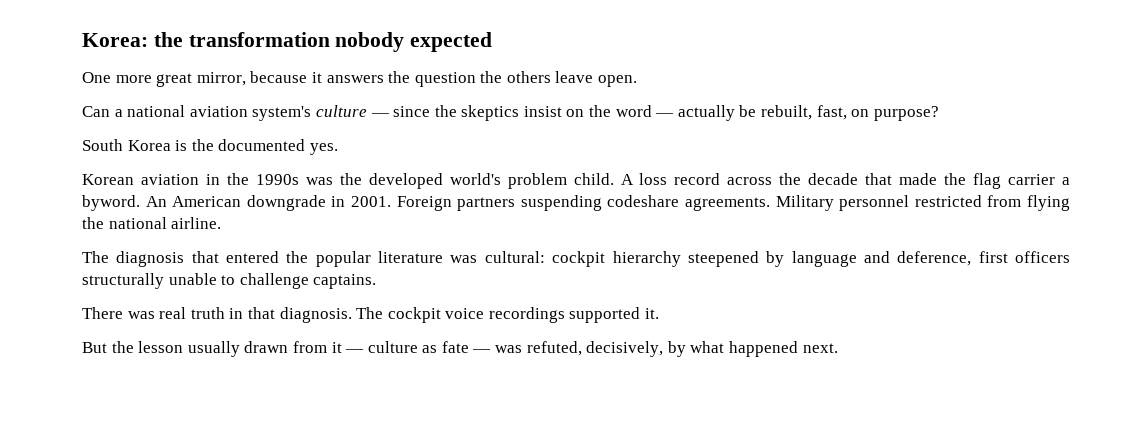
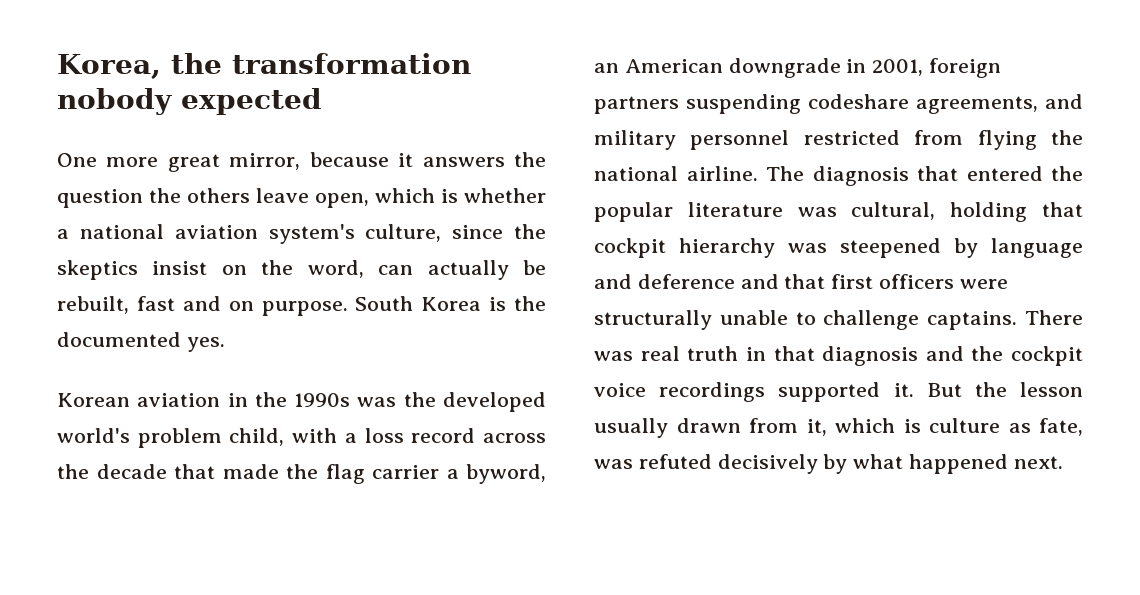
- Korea: the transformation nobody expected
+ Korea, the transformation nobody expected
- One more great mirror, because it answers the question the others leave open.
- Can a national aviation system's culture — since the skeptics insist on the word — actually be rebuilt, fast, on purpose?
- South Korea is the documented yes.
+ One more great mirror, because it answers the question the others leave open, which is whether a national aviation system's culture, since the skeptics insist on the word, can actually be rebuilt, fast and on purpose. South Korea is the documented yes.
- Korean aviation in the 1990s was the developed world's problem child. A loss record across the decade that made the flag carrier a byword. An American downgrade in 2001. Foreign partners suspending codeshare agreements. Military personnel restricted from flying the national airline.
- The diagnosis that entered the popular literature was cultural: cockpit hierarchy steepened by language and deference, first officers structurally unable to challenge captains.
- There was real truth in that diagnosis. The cockpit voice recordings supported it.
- But the lesson usually drawn from it — culture as fate — was refuted, decisively, by what happened next.
+ Korean aviation in the 1990s was the developed world's problem child, with a loss record across the decade that made the flag carrier a byword, an American downgrade in 2001, foreign partners suspending codeshare agreements, and military personnel restricted from flying the national airline. The diagnosis that entered the popular literature was cultural, holding that cockpit hierarchy was steepened by language and deference and that first officers were structurally unable to challenge captains. There was real truth in that diagnosis and the cockpit voice recordings supported it. But the lesson usually drawn from it, which is culture as fate, was refuted decisively by what happened next.

